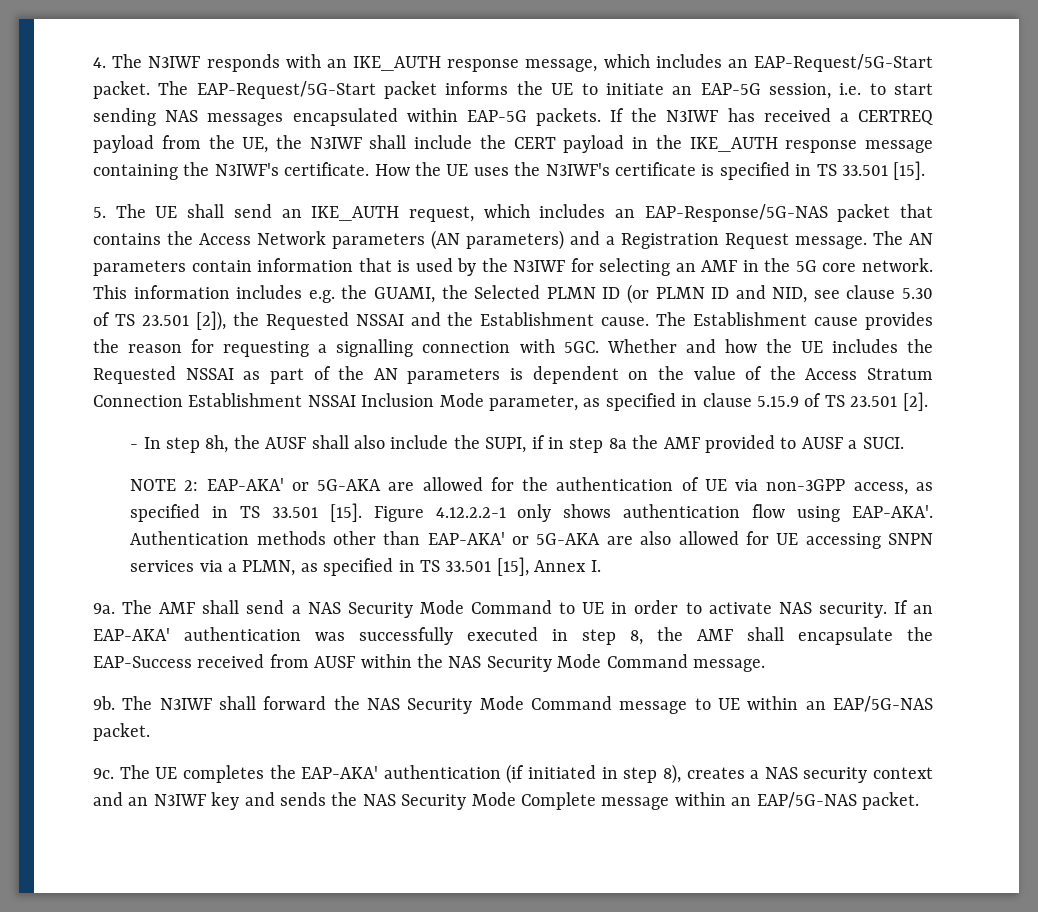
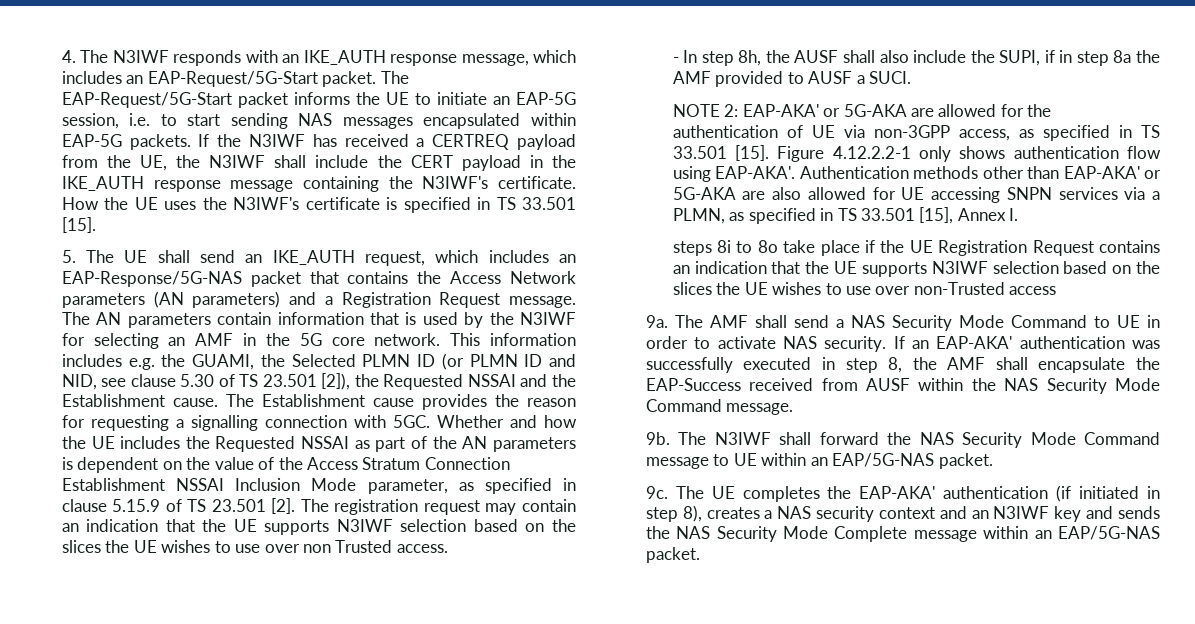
+ The registration request may contain an indication that the UE supports N3IWF selection based on the slices the UE wishes to use over non Trusted access.
+ steps 8i to 8o take place if the UE Registration Request contains an indication that the UE supports N3IWF selection based on the slices the UE wishes to use over non-Trusted access

